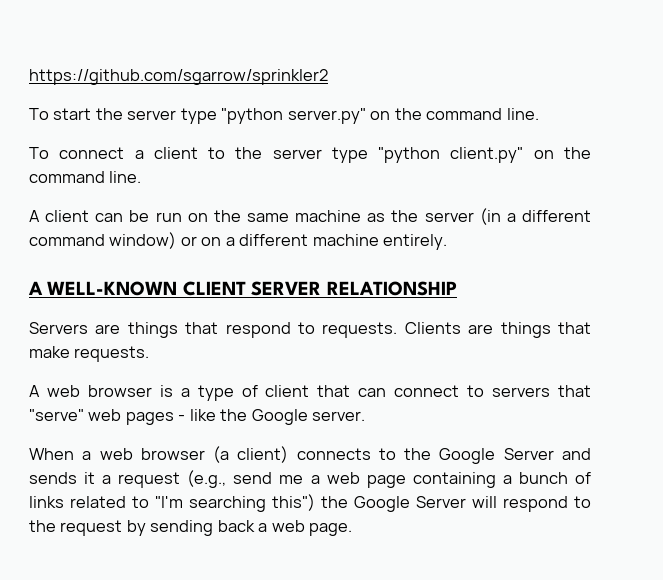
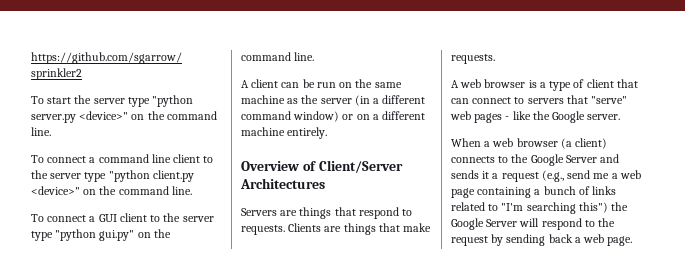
- To start the server type "python server.py" on the command line.
- To connect a client to the server type "python client.py" on the command line.
+ To start the server type "python server.py <device>" on the command line.
+ To connect a command line client to the server type "python client.py <device>" on the command line.
+ To connect a GUI client to the server type "python gui.py" on the command line.
- A WELL-KNOWN CLIENT SERVER RELATIONSHIP
+ Overview of Client/Server Architectures

